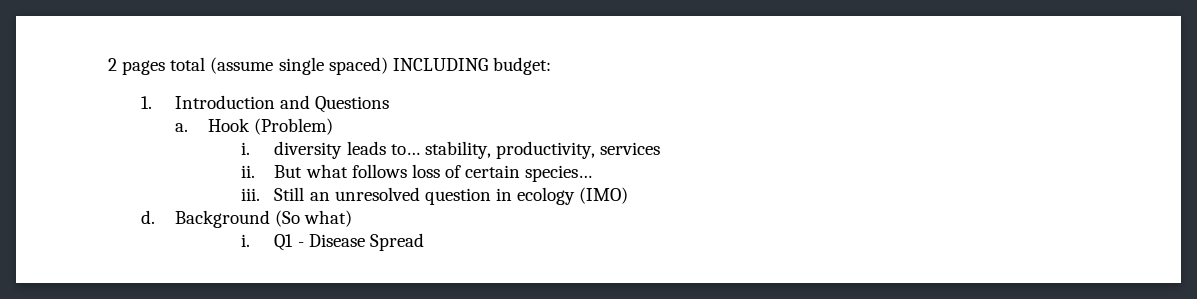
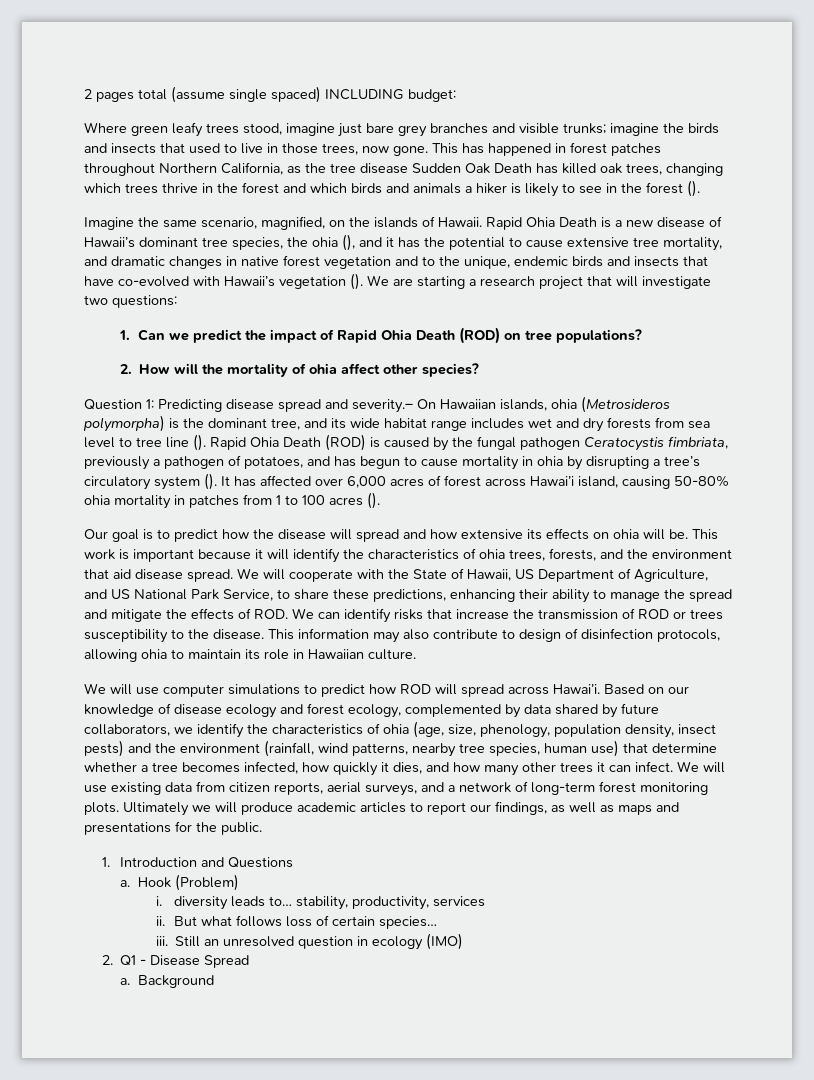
+ Where green leafy trees stood, imagine just bare grey branches and visible trunks; imagine the birds and insects that used to live in those trees, now gone. This has happened in forest patches throughout Northern California, as the tree disease Sudden Oak Death has killed oak trees, changing which trees thrive in the forest and which birds and animals a hiker is likely to see in the forest ().
+ Imagine the same scenario, magnified, on the islands of Hawaii. Rapid Ohia Death is a new disease of Hawaii’s dominant tree species, the ohia (), and it has the potential to cause extensive tree mortality, and dramatic changes in native forest vegetation and to the unique, endemic birds and insects that have co-evolved with Hawaii’s vegetation (). We are starting a research project that will investigate two questions:
+ 1. Can we predict the impact of Rapid Ohia Death (ROD) on tree populations?
+ 2. How will the mortality of ohia affect other species?
+ Question 1: Predicting disease spread and severity.– On Hawaiian islands, ohia (Metrosideros polymorpha) is the dominant tree, and its wide habitat range includes wet and dry forests from sea level to tree line (). Rapid Ohia Death (ROD) is caused by the fungal pathogen Ceratocystis fimbriata, previously a pathogen of potatoes, and has begun to cause mortality in ohia by disrupting a tree’s circulatory system (). It has affected over 6,000 acres of forest across Hawai’i island, causing 50-80% ohia mortality in patches from 1 to 100 acres ().
+ Our goal is to predict how the disease will spread and how extensive its effects on ohia will be. This work is important because it will identify the characteristics of ohia trees, forests, and the environment that aid disease spread. We will cooperate with the State of Hawaii, US Department of Agriculture, and US National Park Service, to share these predictions, enhancing their ability to manage the spread and mitigate the effects of ROD. We can identify risks that increase the transmission of ROD or trees susceptibility to the disease. This information may also contribute to design of disinfection protocols, allowing ohia to maintain its role in Hawaiian culture.
+ We will use computer simulations to predict how ROD will spread across Hawai’i. Based on our knowledge of disease ecology and forest ecology, complemented by data shared by future collaborators, we identify the characteristics of ohia (age, size, phenology, population density, insect pests) and the environment (rainfall, wind patterns, nearby tree species, human use) that determine whether a tree becomes infected, how quickly it dies, and how many other trees it can infect. We will use existing data from citizen reports, aerial surveys, and a network of long-term forest monitoring plots. Ultimately we will produce academic articles to report our findings, as well as maps and presentations for the public.
- d. Background (So what)
- i. Q1 - Disease Spread
+ 2. Q1 - Disease Spread
+ a. Background

